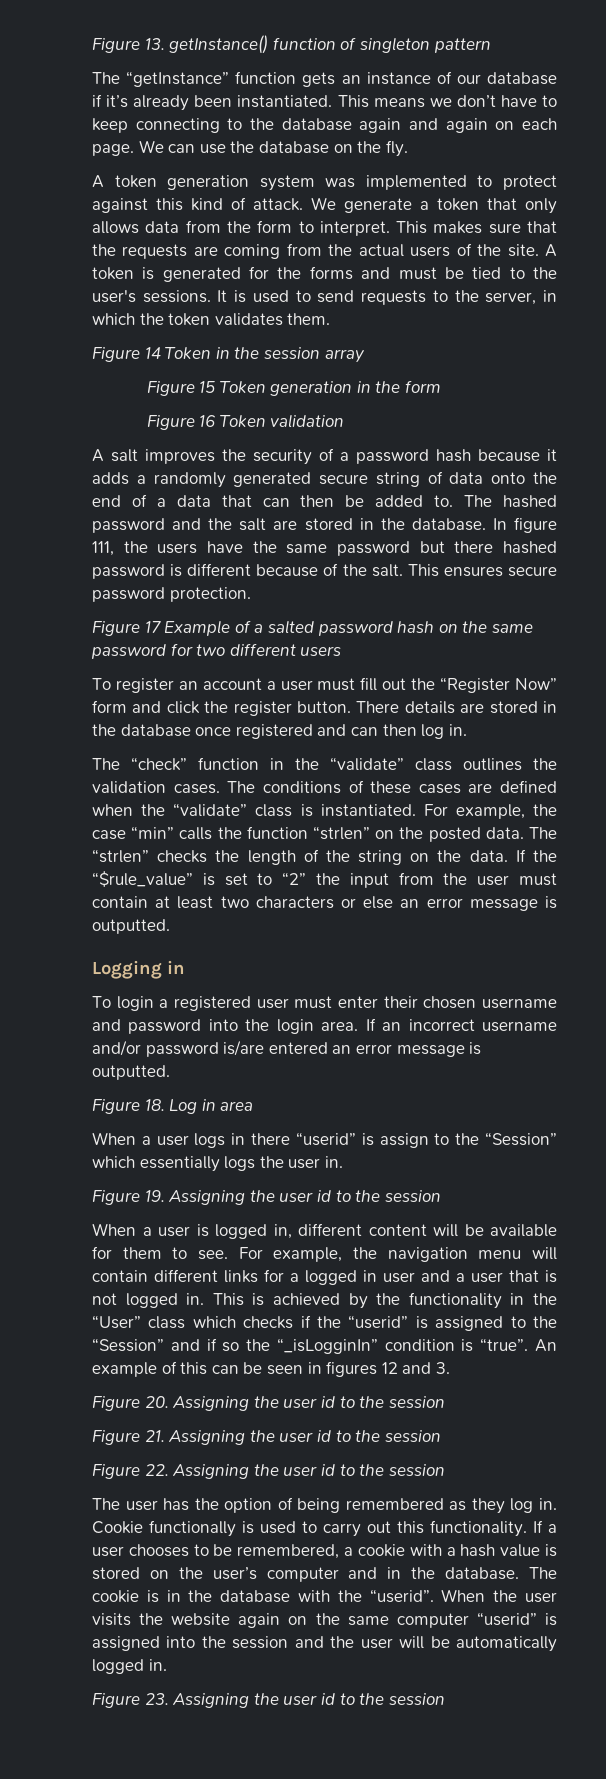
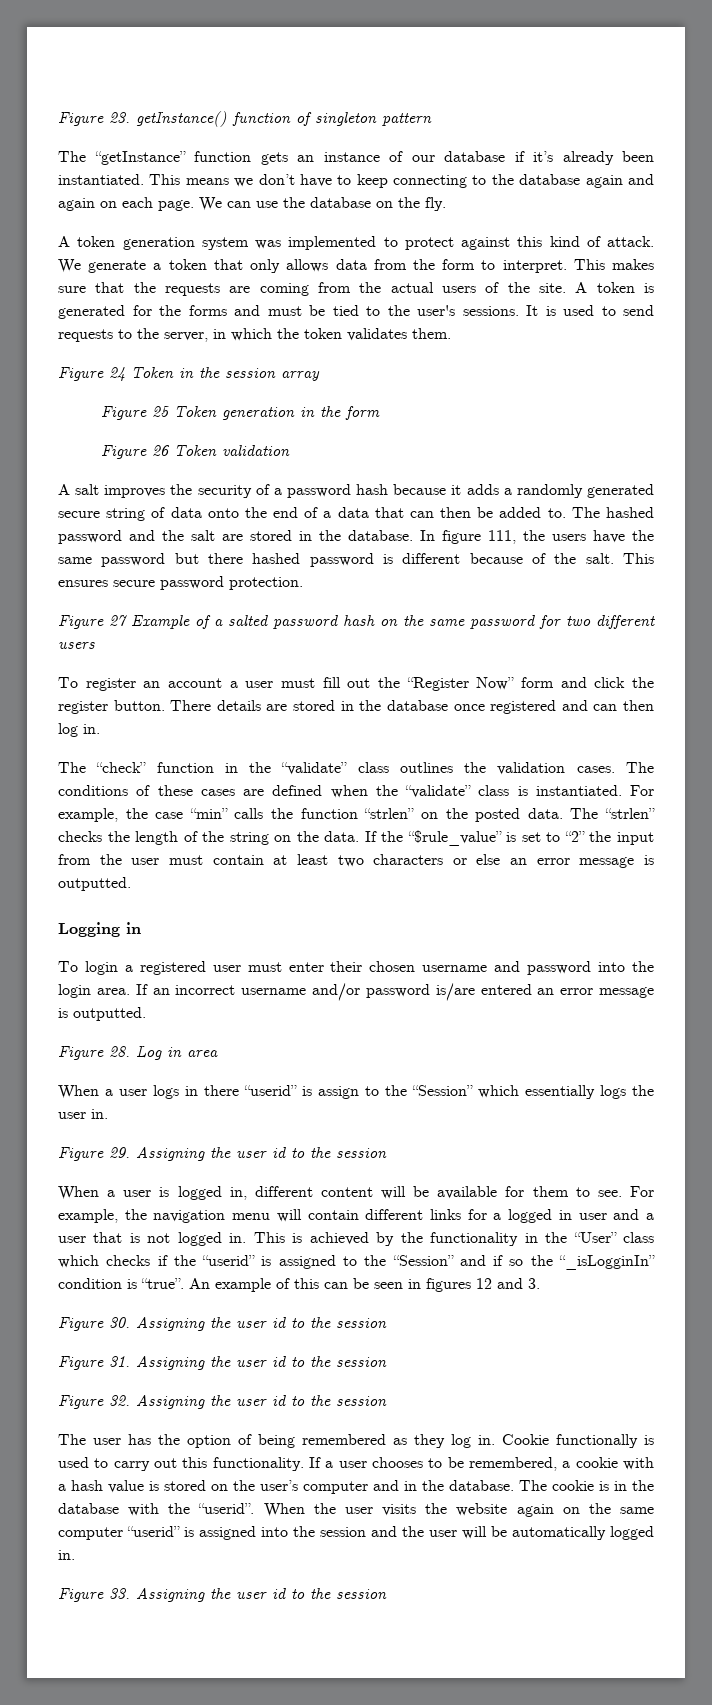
- Figure 13. getInstance() function of singleton pattern
+ Figure 23. getInstance() function of singleton pattern
- Figure 14 Token in the session array
+ Figure 24 Token in the session array
- Figure 15 Token generation in the form
+ Figure 25 Token generation in the form
- Figure 16 Token validation
+ Figure 26 Token validation
- Figure 17 Example of a salted password hash on the same password for two different users
+ Figure 27 Example of a salted password hash on the same password for two different users
- Figure 18. Log in area
+ Figure 28. Log in area
- Figure 19. Assigning the user id to the session
+ Figure 29. Assigning the user id to the session
- Figure 20. Assigning the user id to the session
- Figure 21. Assigning the user id to the session
- Figure 22. Assigning the user id to the session
+ Figure 30. Assigning the user id to the session
+ Figure 31. Assigning the user id to the session
+ Figure 32. Assigning the user id to the session
- Figure 23. Assigning the user id to the session
+ Figure 33. Assigning the user id to the session

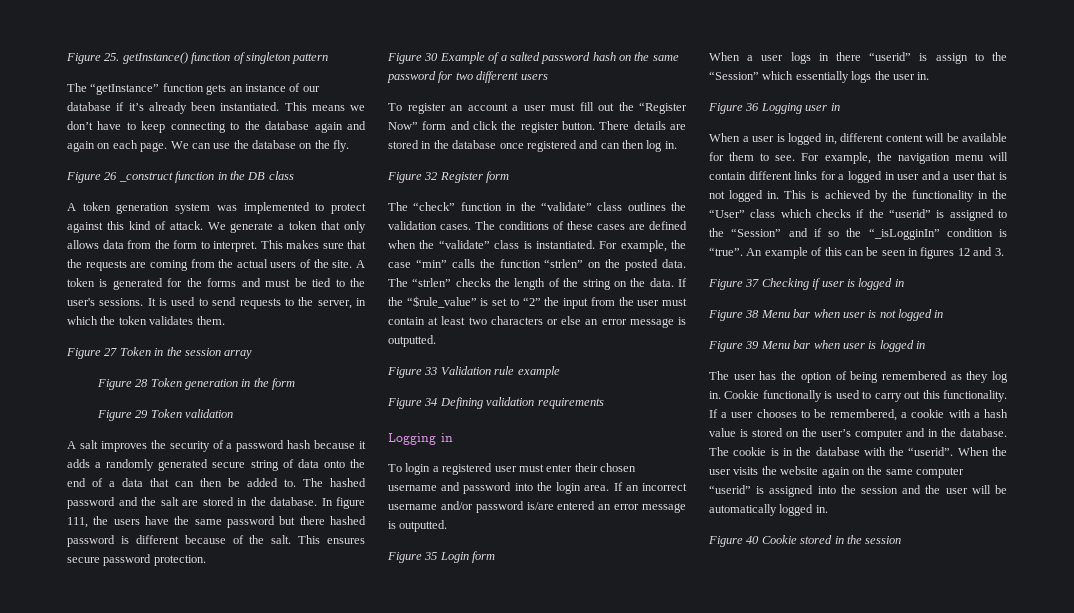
- Figure 23. getInstance() function of singleton pattern
+ Figure 25. getInstance() function of singleton pattern
+ Figure 26 _construct function in the DB class
- Figure 24 Token in the session array
+ Figure 27 Token in the session array
- Figure 25 Token generation in the form
+ Figure 28 Token generation in the form
- Figure 26 Token validation
+ Figure 29 Token validation
- Figure 27 Example of a salted password hash on the same password for two different users
+ Figure 30 Example of a salted password hash on the same password for two different users
+ Figure 32 Register form
+ Figure 33 Validation rule example
+ Figure 34 Defining validation requirements
- Figure 28. Log in area
+ Figure 35 Login form
- Figure 29. Assigning the user id to the session
+ Figure 36 Logging user in
- Figure 30. Assigning the user id to the session
- Figure 31. Assigning the user id to the session
- Figure 32. Assigning the user id to the session
+ Figure 37 Checking if user is logged in
+ Figure 38 Menu bar when user is not logged in
+ Figure 39 Menu bar when user is logged in
- Figure 33. Assigning the user id to the session
+ Figure 40 Cookie stored in the session

